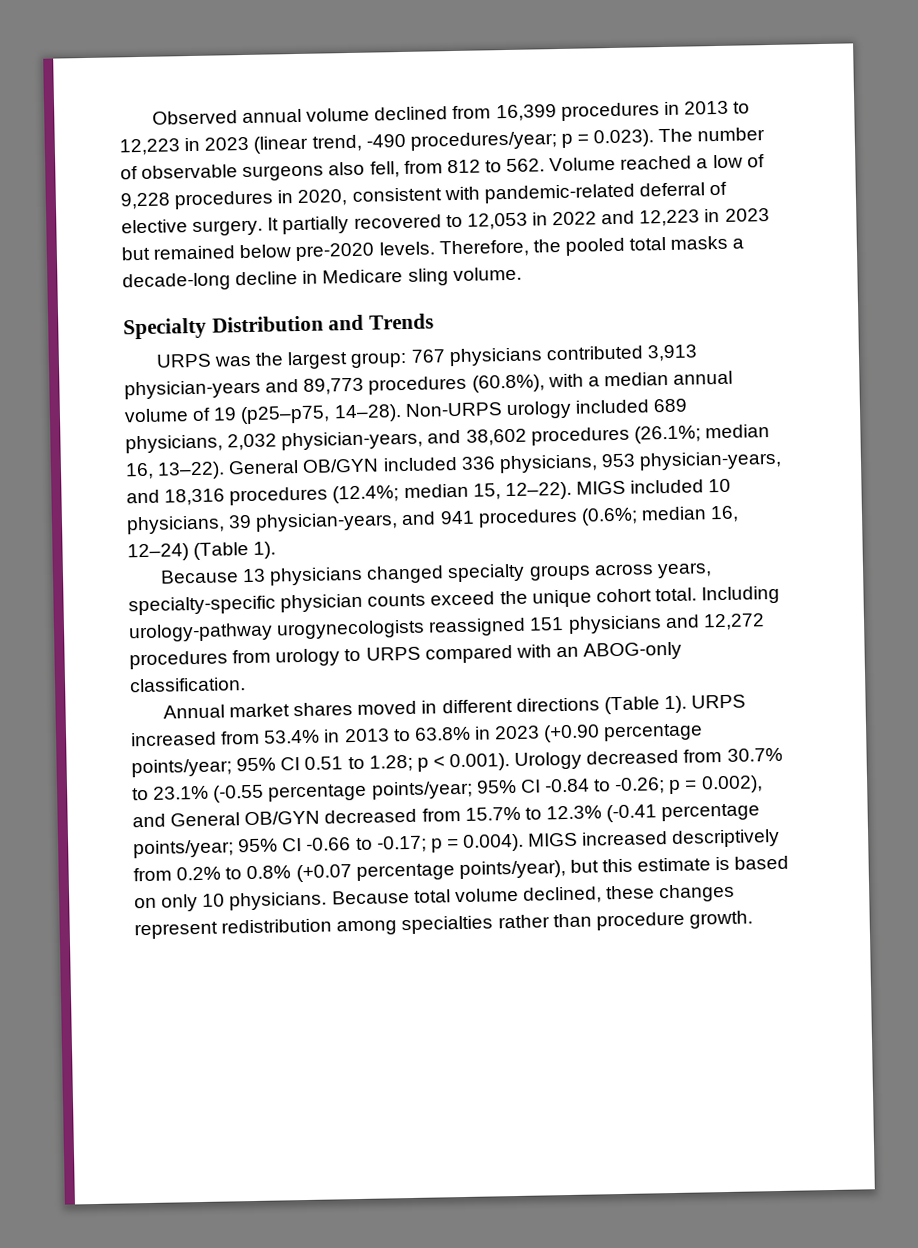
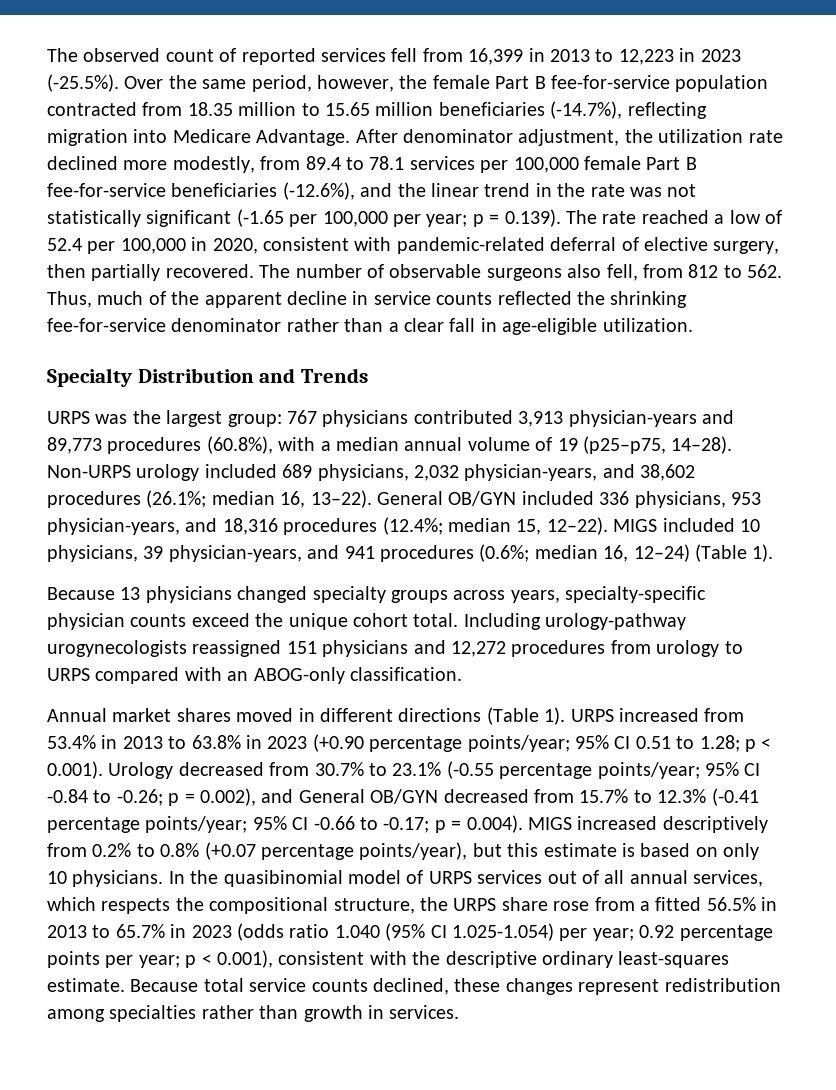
- Observed annual volume declined from 16,399 procedures in 2013 to 12,223 in 2023 (linear trend, -490 procedures/year; p = 0.023). The number of observable surgeons also fell, from 812 to 562. Volume reached a low of 9,228 procedures in 2020, consistent with pandemic-related deferral of elective surgery. It partially recovered to 12,053 in 2022 and 12,223 in 2023 but remained below pre-2020 levels. Therefore, the pooled total masks a decade-long decline in Medicare sling volume.
+ The observed count of reported services fell from 16,399 in 2013 to 12,223 in 2023 (-25.5%). Over the same period, however, the female Part B fee-for-service population contracted from 18.35 million to 15.65 million beneficiaries (-14.7%), reflecting migration into Medicare Advantage. After denominator adjustment, the utilization rate declined more modestly, from 89.4 to 78.1 services per 100,000 female Part B fee-for-service beneficiaries (-12.6%), and the linear trend in the rate was not statistically significant (-1.65 per 100,000 per year; p = 0.139). The rate reached a low of 52.4 per 100,000 in 2020, consistent with pandemic-related deferral of elective surgery, then partially recovered. The number of observable surgeons also fell, from 812 to 562. Thus, much of the apparent decline in service counts reflected the shrinking fee-for-service denominator rather than a clear fall in age-eligible utilization.
- Because total volume declined, these changes represent redistribution among specialties rather than procedure growth.
+ In the quasibinomial model of URPS services out of all annual services, which respects the compositional structure, the URPS share rose from a fitted 56.5% in 2013 to 65.7% in 2023 (odds ratio 1.040 (95% CI 1.025-1.054) per year; 0.92 percentage points per year; p < 0.001), consistent with the descriptive ordinary least-squares estimate. Because total service counts declined, these changes represent redistribution among specialties rather than growth in services.

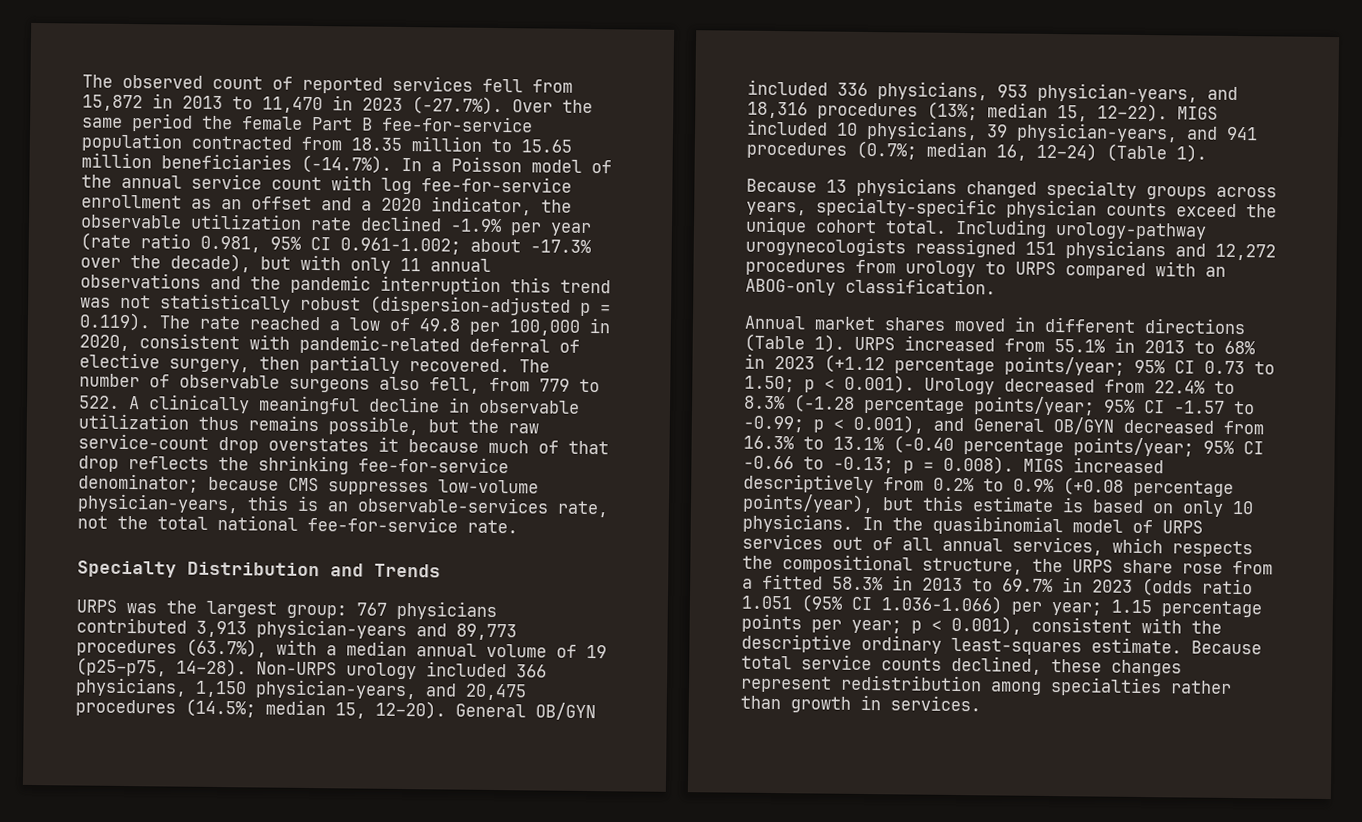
- The observed count of reported services fell from 16,399 in 2013 to 12,223 in 2023 (-25.5%). Over the same period, however, the female Part B fee-for-service population contracted from 18.35 million to 15.65 million beneficiaries (-14.7%), reflecting migration into Medicare Advantage. After denominator adjustment, the utilization rate declined more modestly, from 89.4 to 78.1 services per 100,000 female Part B fee-for-service beneficiaries (-12.6%), and the linear trend in the rate was not statistically significant (-1.65 per 100,000 per year; p = 0.139). The rate reached a low of 52.4 per 100,000 in 2020, consistent with pandemic-related deferral of elective surgery, then partially recovered.
+ The observed count of reported services fell from 15,872 in 2013 to 11,470 in 2023 (-27.7%). Over the same period the female Part B fee-for-service population contracted from 18.35 million to 15.65 million beneficiaries (-14.7%). In a Poisson model of the annual service count with log fee-for-service enrollment as an offset and a 2020 indicator, the observable utilization rate declined -1.9% per year (rate ratio 0.981, 95% CI 0.961-1.002; about -17.3% over the decade), but with only 11 annual observations and the pandemic interruption this trend was not statistically robust (dispersion-adjusted p = 0.119). The rate reached a low of 49.8 per 100,000 in 2020, consistent with pandemic-related deferral of elective surgery, then partially recovered.
- The number of observable surgeons also fell, from 812 to 562. Thus, much of the apparent decline in service counts reflected the shrinking fee-for-service denominator rather than a clear fall in age-eligible utilization.
+ The number of observable surgeons also fell, from 779 to 522. A clinically meaningful decline in observable utilization thus remains possible, but the raw service-count drop overstates it because much of that drop reflects the shrinking fee-for-service denominator; because CMS suppresses low-volume physician-years, this is an observable-services rate, not the total national fee-for-service rate.
- URPS was the largest group: 767 physicians contributed 3,913 physician-years and 89,773 procedures (60.8%), with a median annual volume of 19 (p25–p75, 14–28).
+ URPS was the largest group: 767 physicians contributed 3,913 physician-years and 89,773 procedures (63.7%), with a median annual volume of 19 (p25–p75, 14–28).
- Non-URPS urology included 689 physicians, 2,032 physician-years, and 38,602 procedures (26.1%; median 16, 13–22).
+ Non-URPS urology included 366 physicians, 1,150 physician-years, and 20,475 procedures (14.5%; median 15, 12–20).
- General OB/GYN included 336 physicians, 953 physician-years, and 18,316 procedures (12.4%; median 15, 12–22).
+ General OB/GYN included 336 physicians, 953 physician-years, and 18,316 procedures (13%; median 15, 12–22).
- MIGS included 10 physicians, 39 physician-years, and 941 procedures (0.6%; median 16, 12–24) (Table 1).
+ MIGS included 10 physicians, 39 physician-years, and 941 procedures (0.7%; median 16, 12–24) (Table 1).
- URPS increased from 53.4% in 2013 to 63.8% in 2023 (+0.90 percentage points/year; 95% CI 0.51 to 1.28; p < 0.001). Urology decreased from 30.7% to 23.1% (-0.55 percentage points/year; 95% CI -0.84 to -0.26; p = 0.002), and General OB/GYN decreased from 15.7% to 12.3% (-0.41 percentage points/year; 95% CI -0.66 to -0.17; p = 0.004). MIGS increased descriptively from 0.2% to 0.8% (+0.07 percentage points/year), but this estimate is based on only 10 physicians.
+ URPS increased from 55.1% in 2013 to 68% in 2023 (+1.12 percentage points/year; 95% CI 0.73 to 1.50; p < 0.001). Urology decreased from 22.4% to 8.3% (-1.28 percentage points/year; 95% CI -1.57 to -0.99; p < 0.001), and General OB/GYN decreased from 16.3% to 13.1% (-0.40 percentage points/year; 95% CI -0.66 to -0.13; p = 0.008). MIGS increased descriptively from 0.2% to 0.9% (+0.08 percentage points/year), but this estimate is based on only 10 physicians.
- In the quasibinomial model of URPS services out of all annual services, which respects the compositional structure, the URPS share rose from a fitted 56.5% in 2013 to 65.7% in 2023 (odds ratio 1.040 (95% CI 1.025-1.054) per year; 0.92 percentage points per year; p < 0.001), consistent with the descriptive ordinary least-squares estimate.
+ In the quasibinomial model of URPS services out of all annual services, which respects the compositional structure, the URPS share rose from a fitted 58.3% in 2013 to 69.7% in 2023 (odds ratio 1.051 (95% CI 1.036-1.066) per year; 1.15 percentage points per year; p < 0.001), consistent with the descriptive ordinary least-squares estimate.

